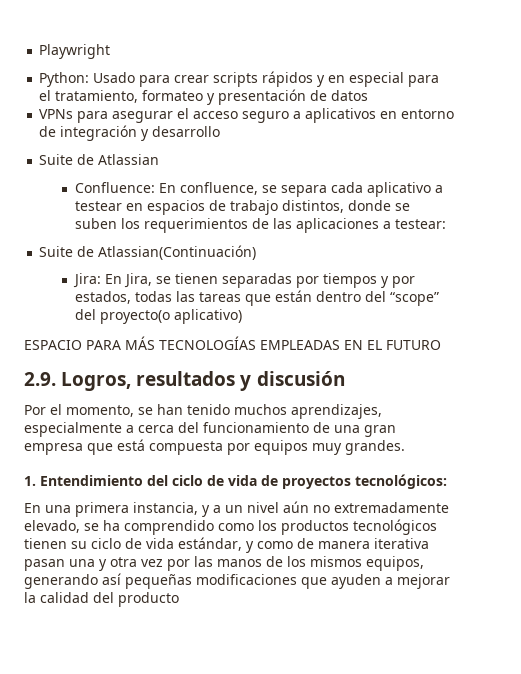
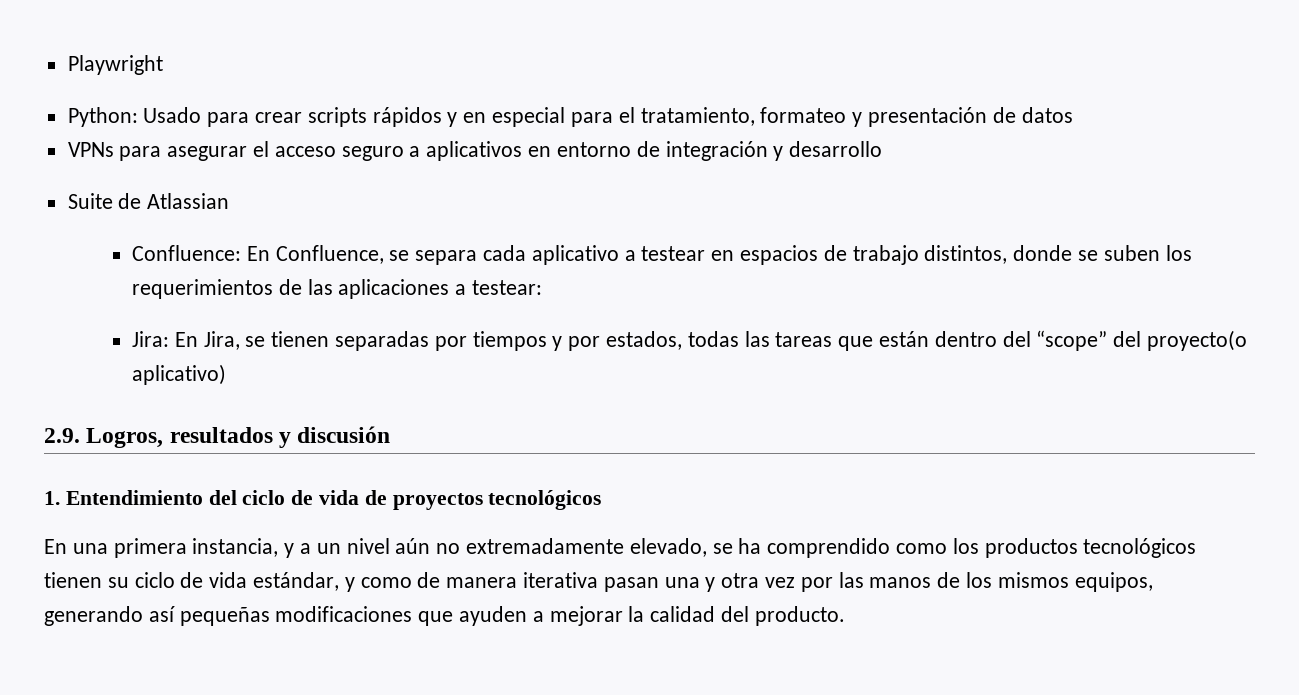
- Confluence: En confluence, se separa cada aplicativo a testear en espacios de trabajo distintos, donde se suben los requerimientos de las aplicaciones a testear:
+ Confluence: En Confluence, se separa cada aplicativo a testear en espacios de trabajo distintos, donde se suben los requerimientos de las aplicaciones a testear:
- Suite de Atlassian(Continuación)
- ESPACIO PARA MÁS TECNOLOGÍAS EMPLEADAS EN EL FUTURO
- Por el momento, se han tenido muchos aprendizajes, especialmente a cerca del funcionamiento de una gran empresa que está compuesta por equipos muy grandes.
- 1. Entendimiento del ciclo de vida de proyectos tecnológicos:
+ 1. Entendimiento del ciclo de vida de proyectos tecnológicos
- En una primera instancia, y a un nivel aún no extremadamente elevado, se ha comprendido como los productos tecnológicos tienen su ciclo de vida estándar, y como de manera iterativa pasan una y otra vez por las manos de los mismos equipos, generando así pequeñas modificaciones que ayuden a mejorar la calidad del producto
+ En una primera instancia, y a un nivel aún no extremadamente elevado, se ha comprendido como los productos tecnológicos tienen su ciclo de vida estándar, y como de manera iterativa pasan una y otra vez por las manos de los mismos equipos, generando así pequeñas modificaciones que ayuden a mejorar la calidad del producto.

